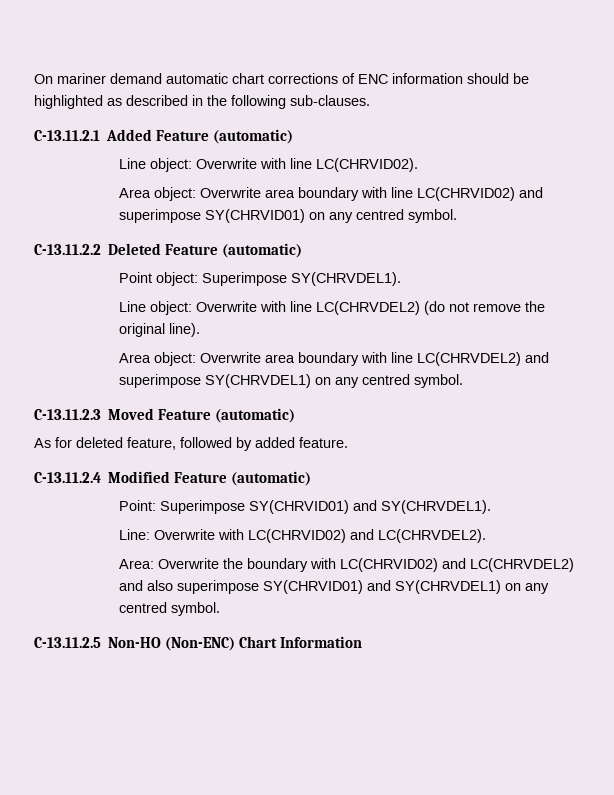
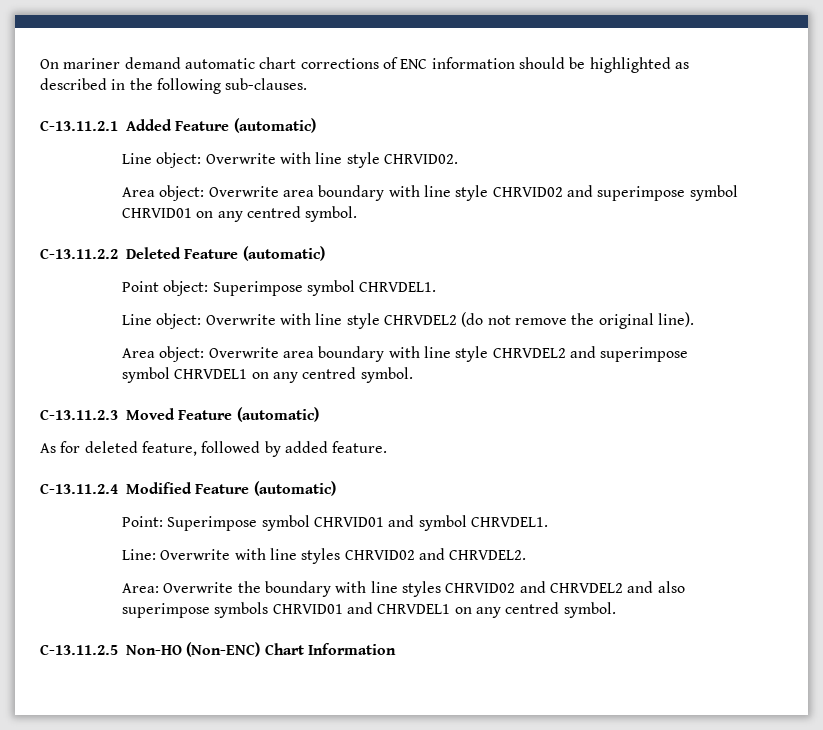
- Line object: Overwrite with line LC(CHRVID02).
- Area object: Overwrite area boundary with line LC(CHRVID02) and superimpose SY(CHRVID01) on any centred symbol.
+ Line object: Overwrite with line style CHRVID02.
+ Area object: Overwrite area boundary with line style CHRVID02 and superimpose symbol CHRVID01 on any centred symbol.
- Point object: Superimpose SY(CHRVDEL1).
- Line object: Overwrite with line LC(CHRVDEL2) (do not remove the original line).
+ Point object: Superimpose symbol CHRVDEL1.
+ Line object: Overwrite with line style CHRVDEL2 (do not remove the original line).
- Area object: Overwrite area boundary with line LC(CHRVDEL2) and superimpose SY(CHRVDEL1) on any centred symbol.
+ Area object: Overwrite area boundary with line style CHRVDEL2 and superimpose symbol CHRVDEL1 on any centred symbol.
- Point: Superimpose SY(CHRVID01) and SY(CHRVDEL1).
- Line: Overwrite with LC(CHRVID02) and LC(CHRVDEL2).
+ Point: Superimpose symbol CHRVID01 and symbol CHRVDEL1.
+ Line: Overwrite with line styles CHRVID02 and CHRVDEL2.
- Area: Overwrite the boundary with LC(CHRVID02) and LC(CHRVDEL2) and also superimpose SY(CHRVID01) and SY(CHRVDEL1) on any centred symbol.
+ Area: Overwrite the boundary with line styles CHRVID02 and CHRVDEL2 and also superimpose symbols CHRVID01 and CHRVDEL1 on any centred symbol.

